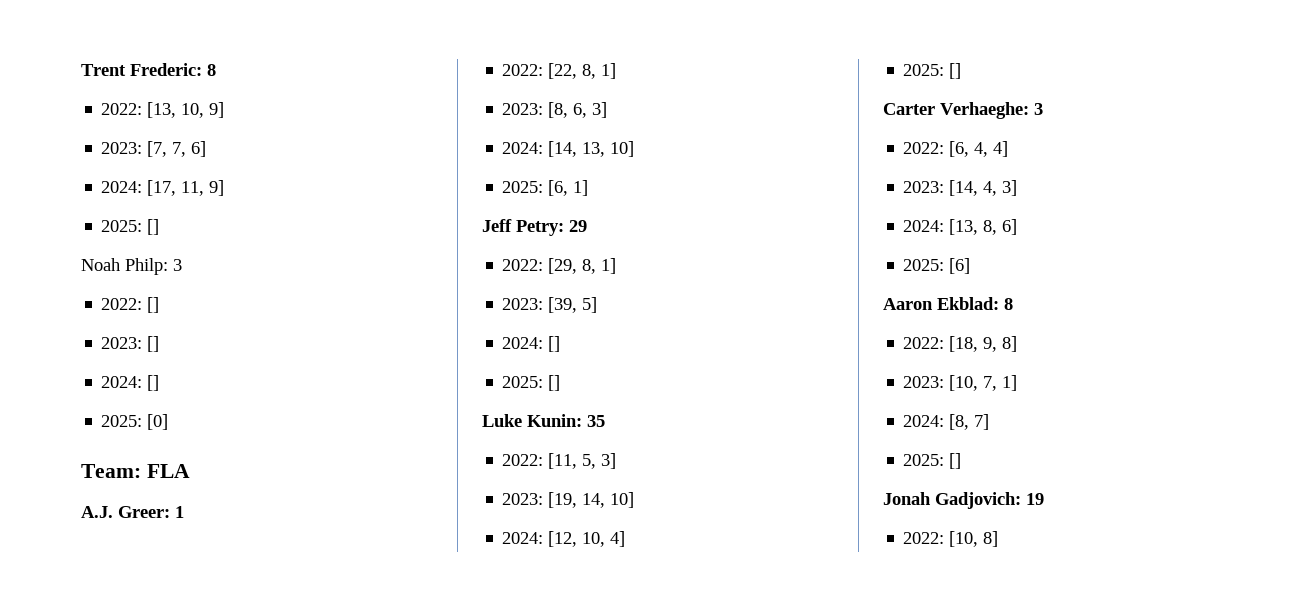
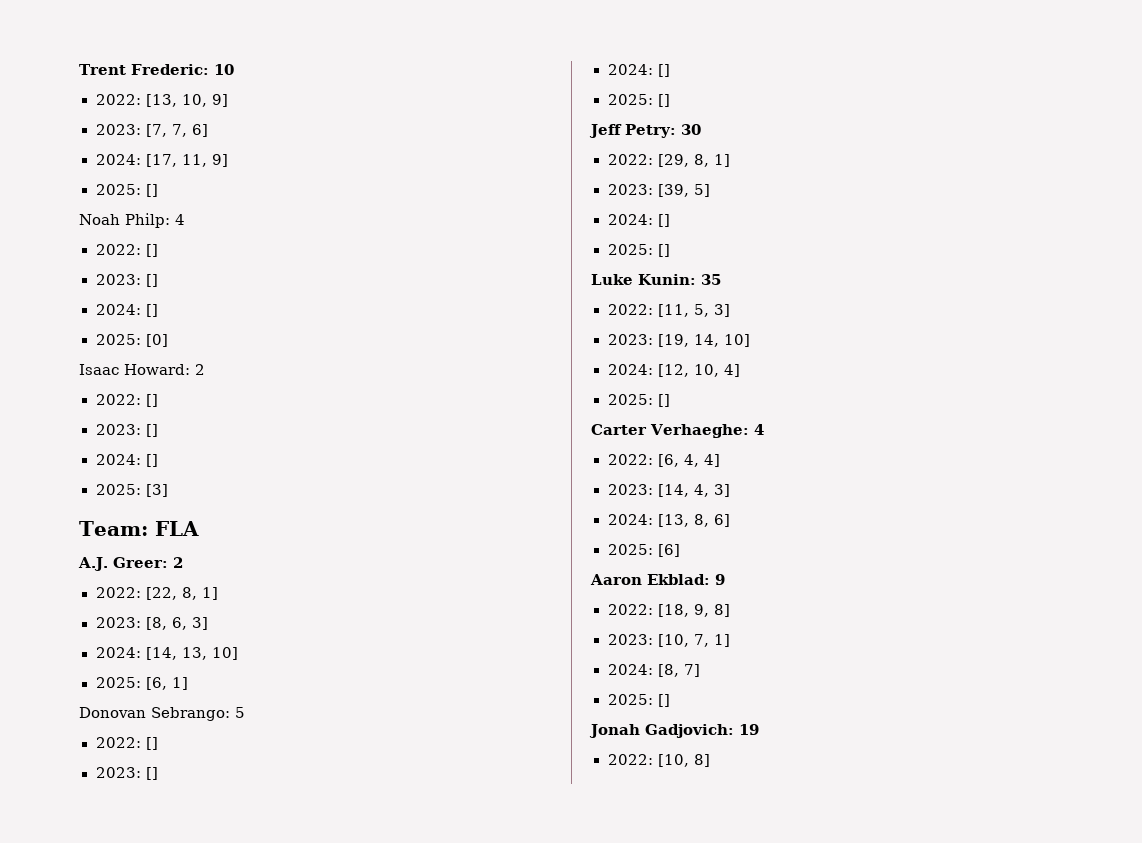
- Trent Frederic: 8
+ Trent Frederic: 10
- Noah Philp: 3
+ Noah Philp: 4
+ Isaac Howard: 2
+ 2022: []
+ 2023: []
+ 2024: []
+ 2025: [3]
- A.J. Greer: 1
+ A.J. Greer: 2
+ Donovan Sebrango: 5
+ 2022: []
+ 2023: []
+ 2024: []
+ 2025: []
- Jeff Petry: 29
+ Jeff Petry: 30
- Carter Verhaeghe: 3
+ Carter Verhaeghe: 4
- Aaron Ekblad: 8
+ Aaron Ekblad: 9

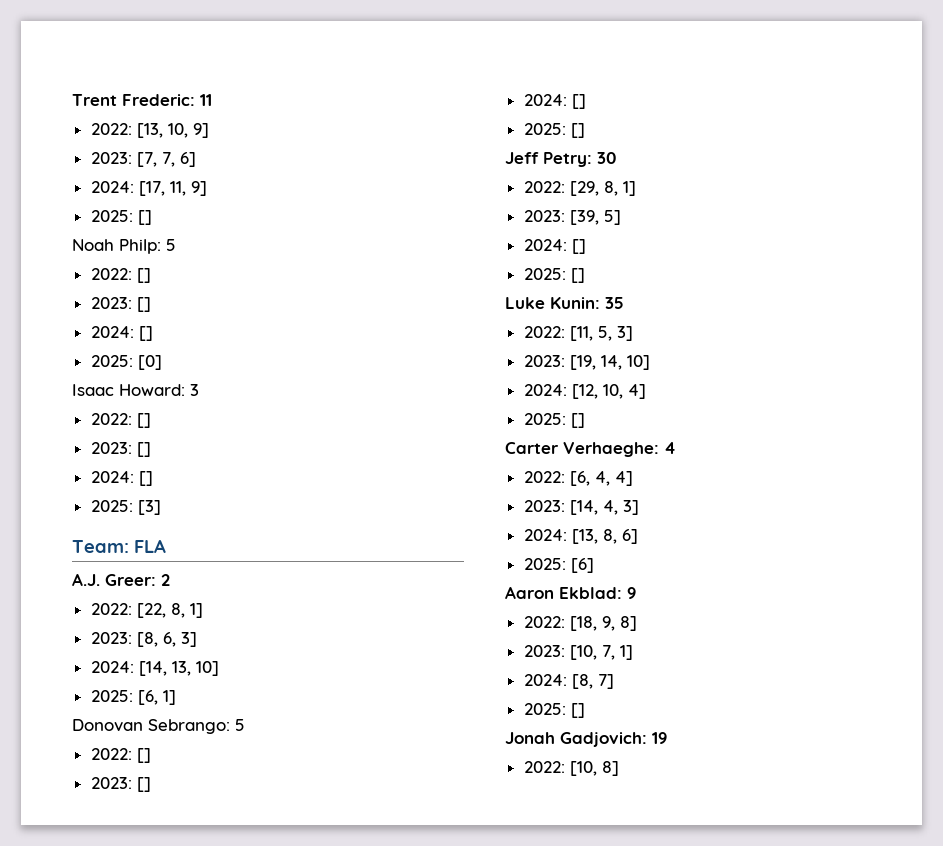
- Trent Frederic: 10
+ Trent Frederic: 11
- Noah Philp: 4
+ Noah Philp: 5
- Isaac Howard: 2
+ Isaac Howard: 3

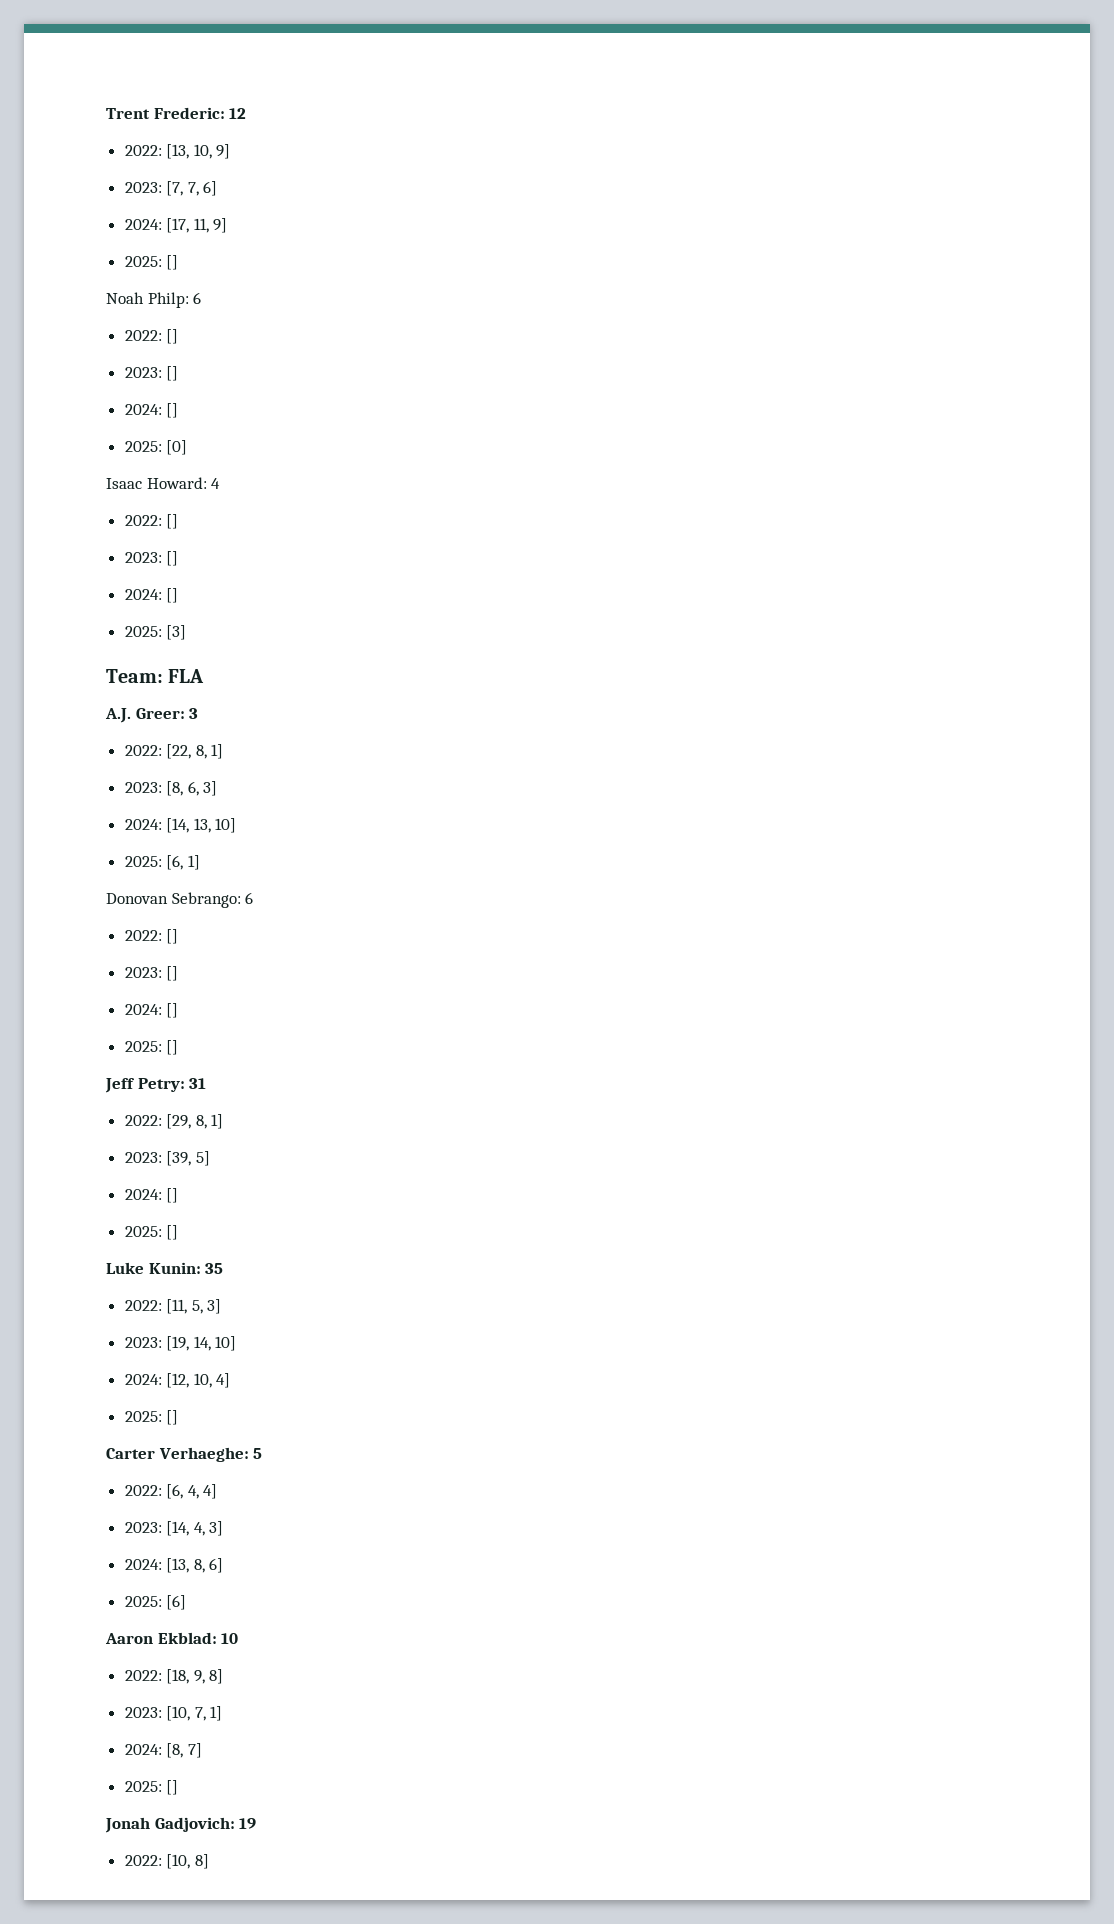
- Trent Frederic: 11
+ Trent Frederic: 12
- Noah Philp: 5
+ Noah Philp: 6
- Isaac Howard: 3
+ Isaac Howard: 4
- A.J. Greer: 2
+ A.J. Greer: 3
- Donovan Sebrango: 5
+ Donovan Sebrango: 6
- Jeff Petry: 30
+ Jeff Petry: 31
- Carter Verhaeghe: 4
+ Carter Verhaeghe: 5
- Aaron Ekblad: 9
+ Aaron Ekblad: 10

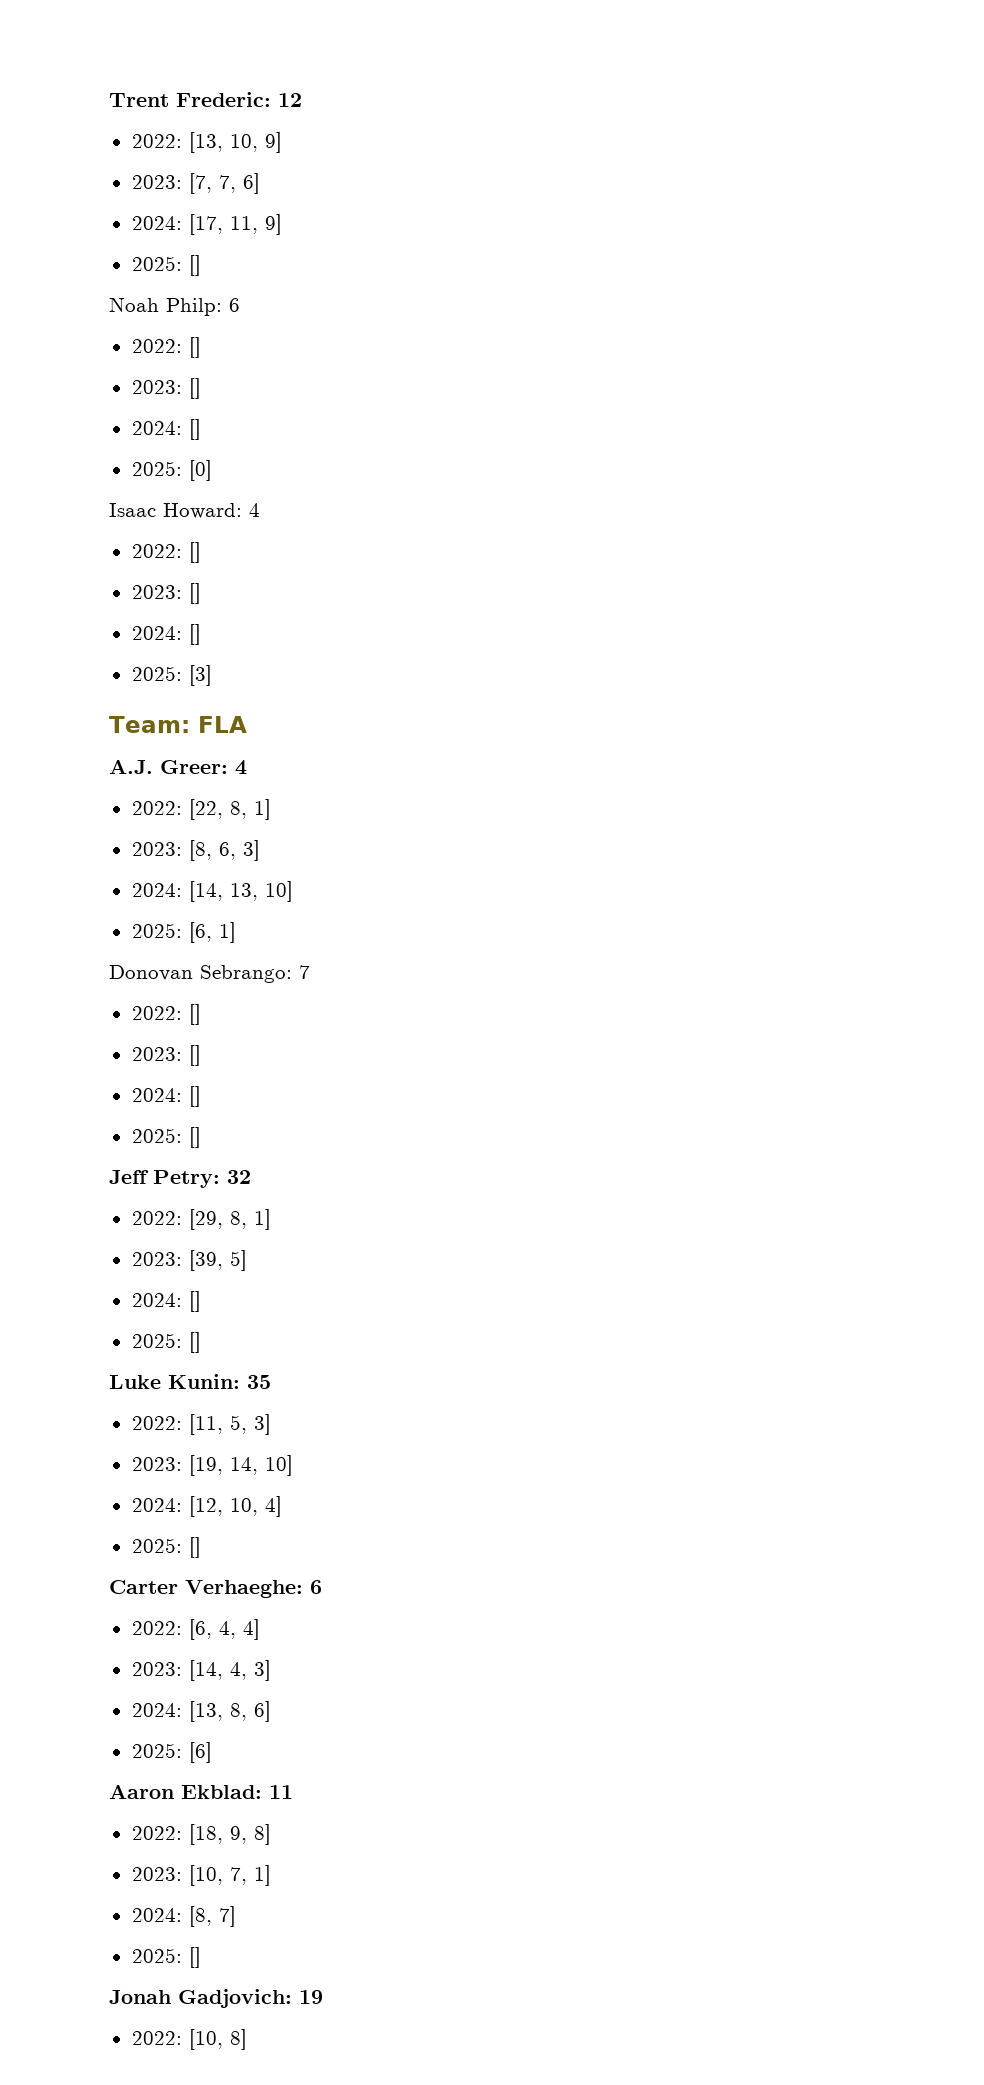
- A.J. Greer: 3
+ A.J. Greer: 4
- Donovan Sebrango: 6
+ Donovan Sebrango: 7
- Jeff Petry: 31
+ Jeff Petry: 32
- Carter Verhaeghe: 5
+ Carter Verhaeghe: 6
- Aaron Ekblad: 10
+ Aaron Ekblad: 11

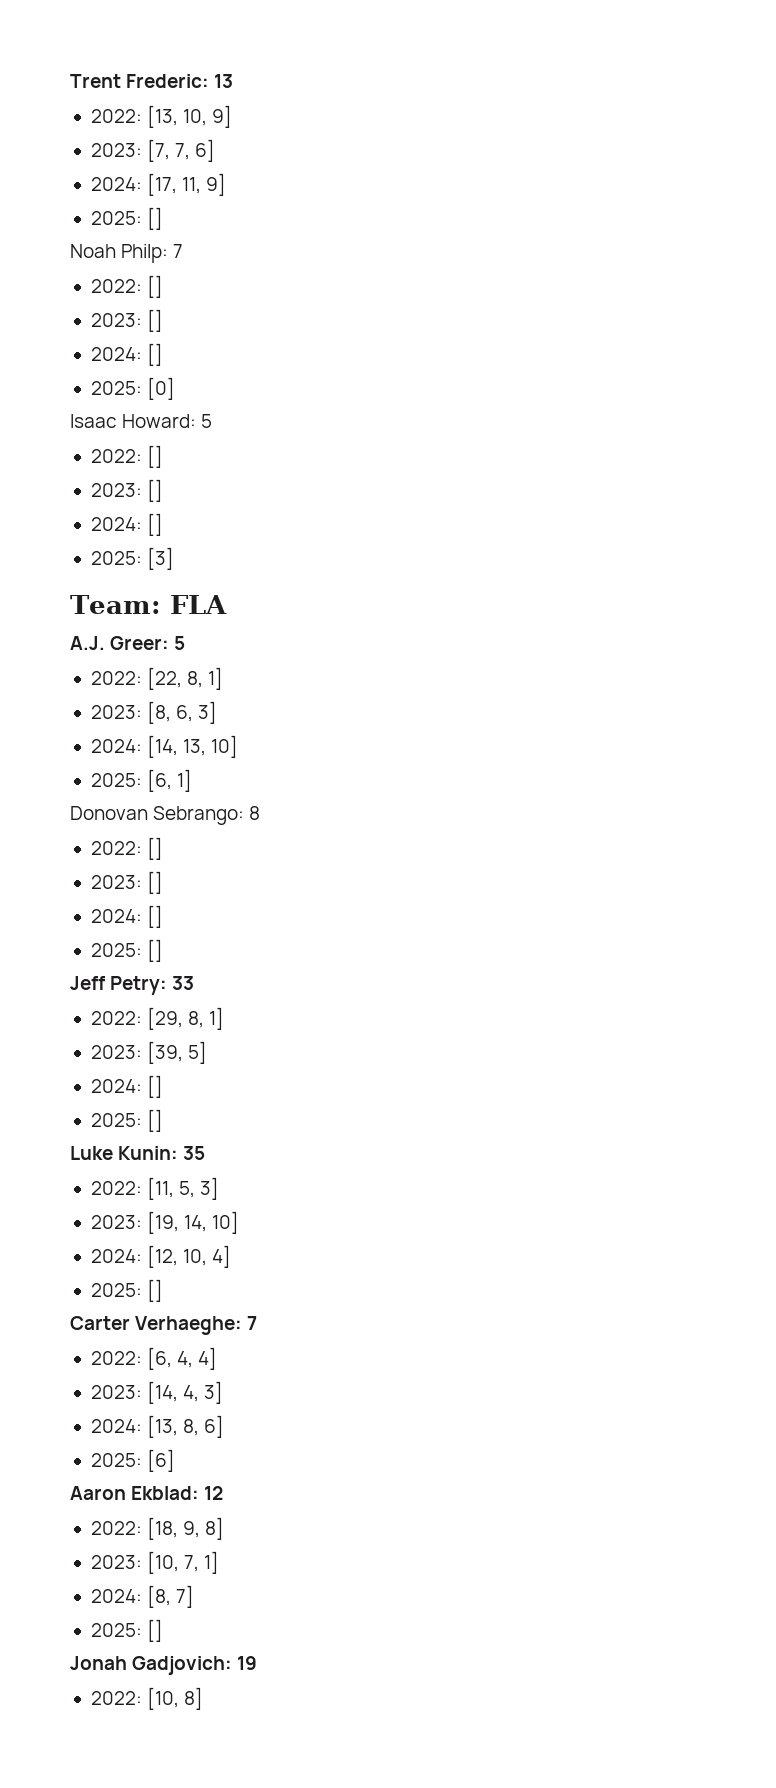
- Trent Frederic: 12
+ Trent Frederic: 13
- Noah Philp: 6
+ Noah Philp: 7
- Isaac Howard: 4
+ Isaac Howard: 5
- A.J. Greer: 4
+ A.J. Greer: 5
- Donovan Sebrango: 7
+ Donovan Sebrango: 8
- Jeff Petry: 32
+ Jeff Petry: 33
- Carter Verhaeghe: 6
+ Carter Verhaeghe: 7
- Aaron Ekblad: 11
+ Aaron Ekblad: 12

